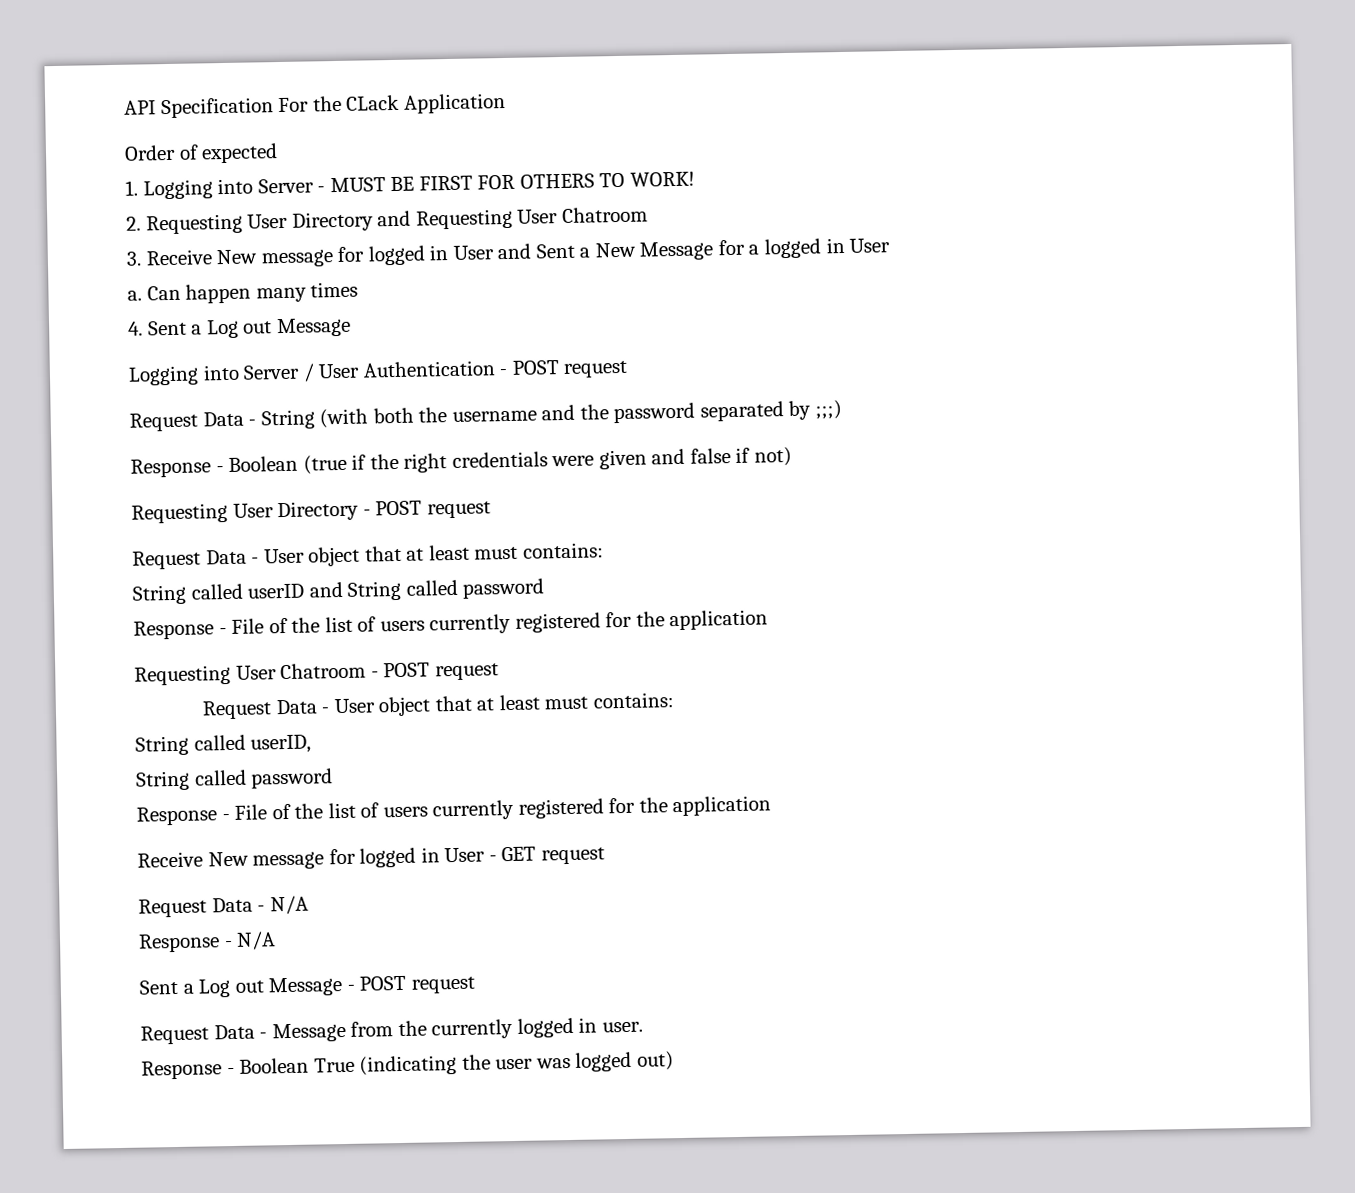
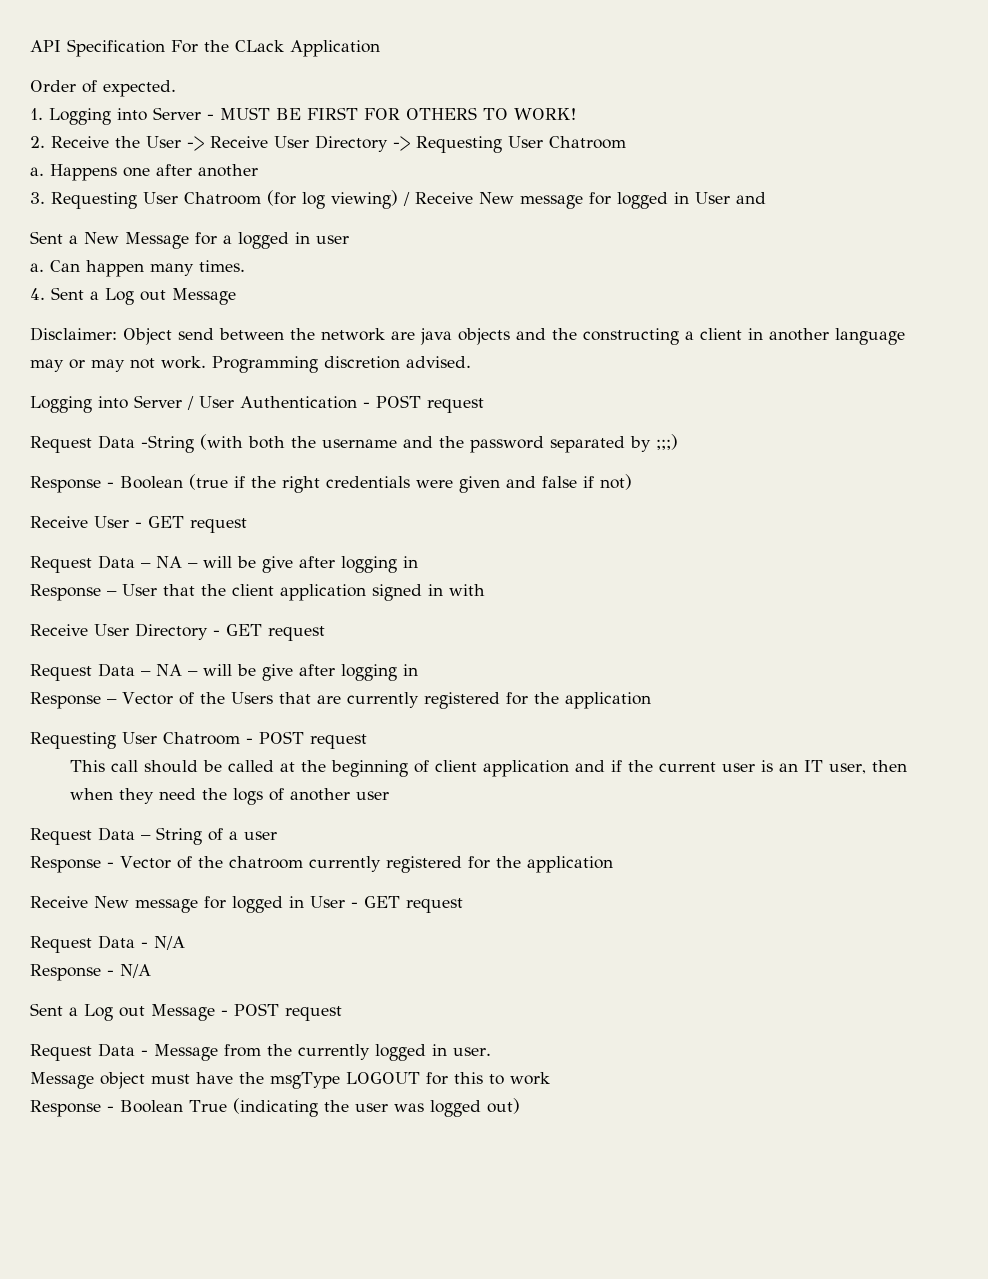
- Order of expected
+ Order of expected.
- 2. Requesting User Directory and Requesting User Chatroom
+ 2. Receive the User -> Receive User Directory -> Requesting User Chatroom
- 3. Receive New message for logged in User and Sent a New Message for a logged in User
+ a. Happens one after another
+ 3. Requesting User Chatroom (for log viewing) / Receive New message for logged in User and
+ Sent a New Message for a logged in user
- Can happen many times
+ Can happen many times.
+ Disclaimer: Object send between the network are java objects and the constructing a client in another language may or may not work. Programming discretion advised.
- Request Data - String (with both the username and the password separated by ;;;)
+ Request Data -String (with both the username and the password separated by ;;;)
- Requesting User Directory - POST request
- Request Data - User object that at least must contains:
- String called userID and String called password
- Response - File of the list of users currently registered for the application
+ Receive User - GET request
+ Request Data – NA – will be give after logging in
+ Response – User that the client application signed in with
+ Receive User Directory - GET request
+ Request Data – NA – will be give after logging in
+ Response – Vector of the Users that are currently registered for the application
  Requesting User Chatroom - POST request
- Request Data - User object that at least must contains:
- String called userID,
- String called password
- Response - File of the list of users currently registered for the application
+ This call should be called at the beginning of client application and if the current user is an IT user, then when they need the logs of another user
+ Request Data – String of a user
+ Response - Vector of the chatroom currently registered for the application
+ Message object must have the msgType LOGOUT for this to work

